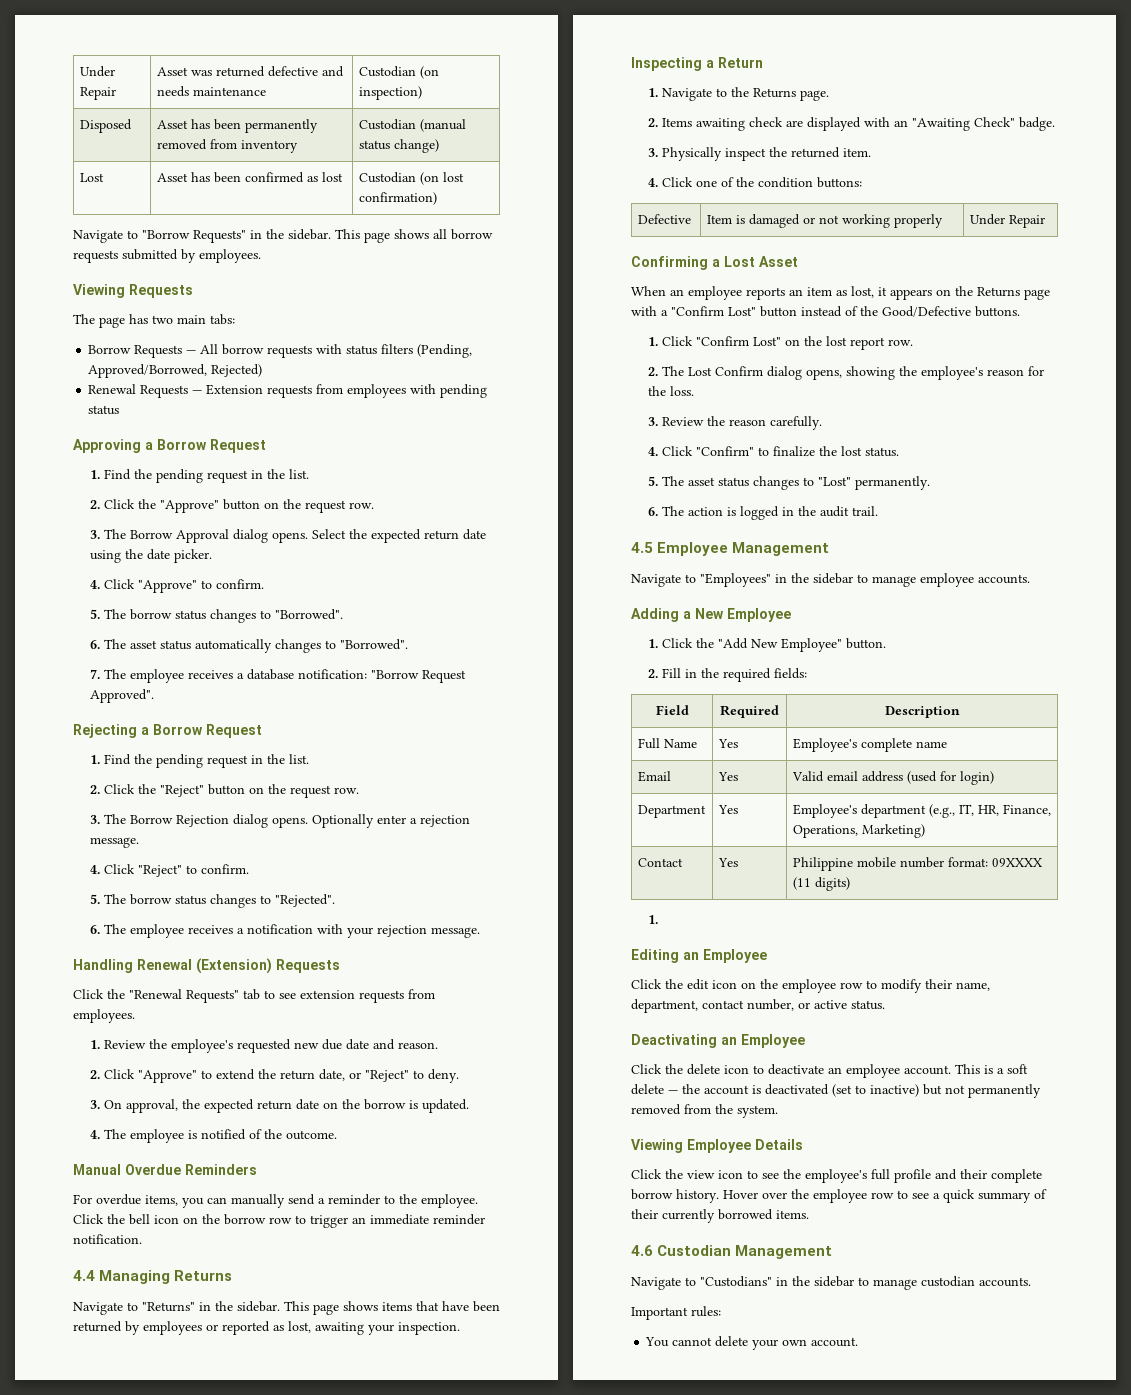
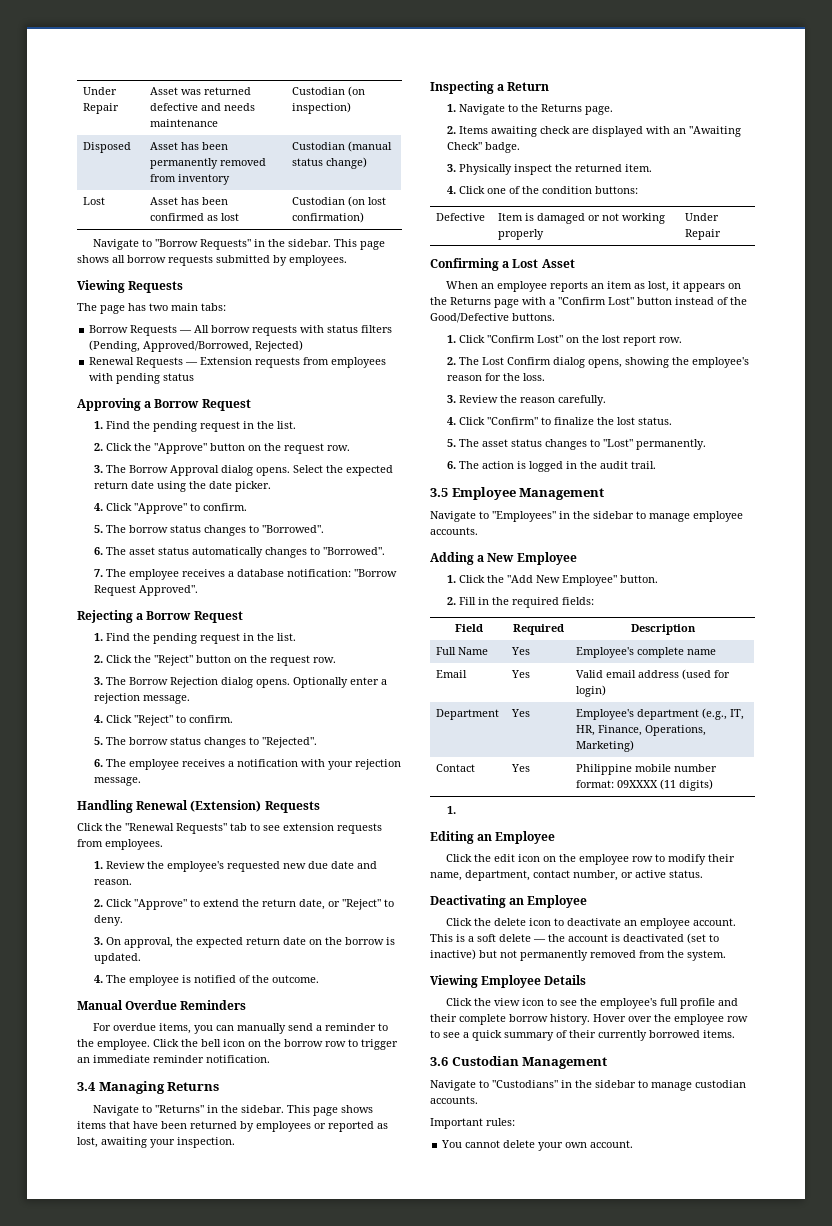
- 4.4 Managing Returns
+ 3.4 Managing Returns
- 4.5 Employee Management
+ 3.5 Employee Management
- 4.6 Custodian Management
+ 3.6 Custodian Management

